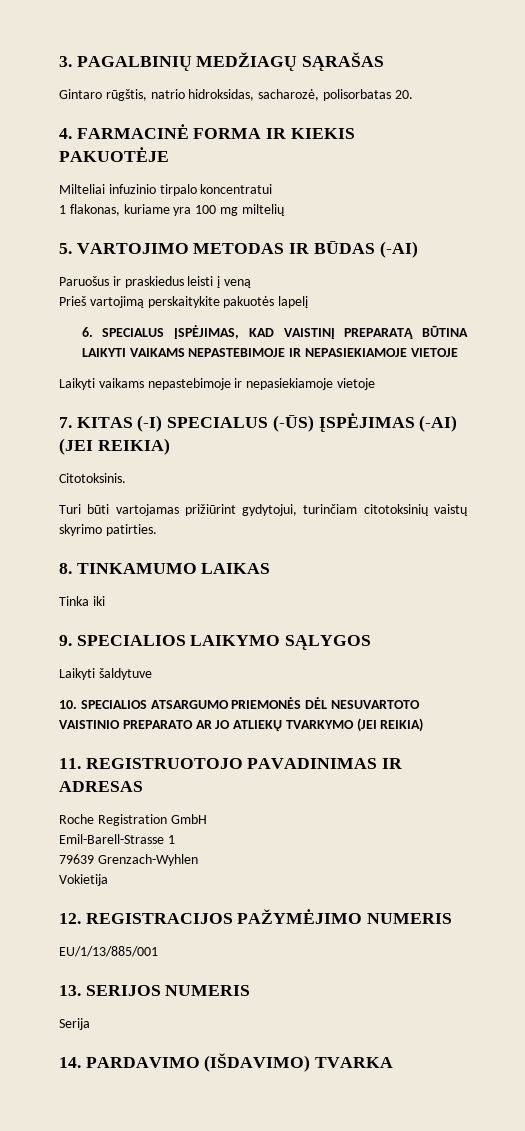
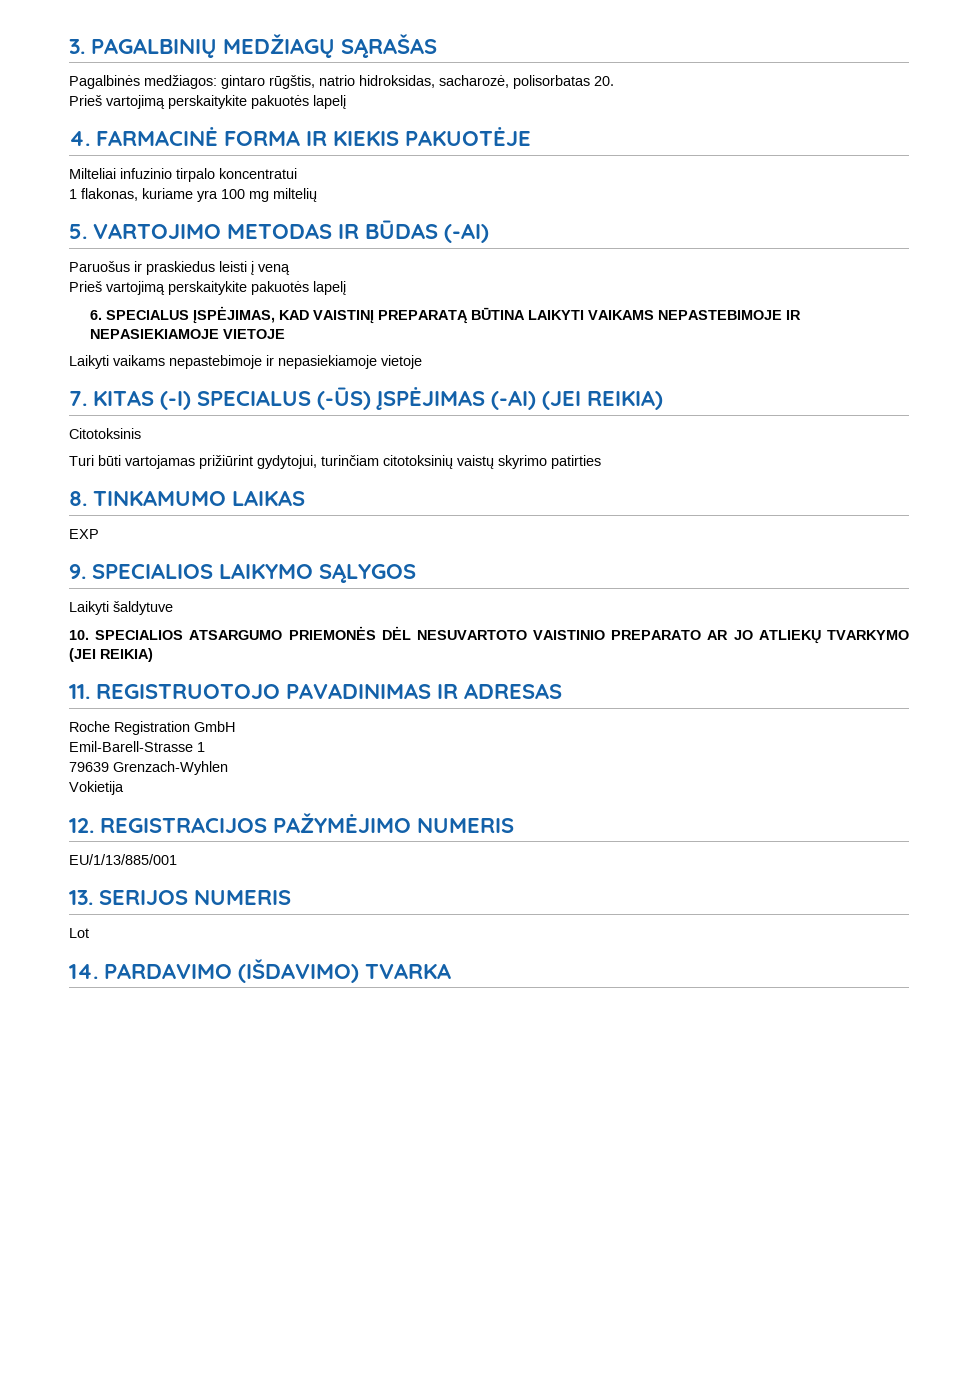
- Gintaro rūgštis, natrio hidroksidas, sacharozė, polisorbatas 20.
+ Pagalbinės medžiagos: gintaro rūgštis, natrio hidroksidas, sacharozė, polisorbatas 20.
+ Prieš vartojimą perskaitykite pakuotės lapelį
- Citotoksinis.
+ Citotoksinis
- Turi būti vartojamas prižiūrint gydytojui, turinčiam citotoksinių vaistų skyrimo patirties.
+ Turi būti vartojamas prižiūrint gydytojui, turinčiam citotoksinių vaistų skyrimo patirties
- Tinka iki
+ EXP
- Serija
+ Lot

